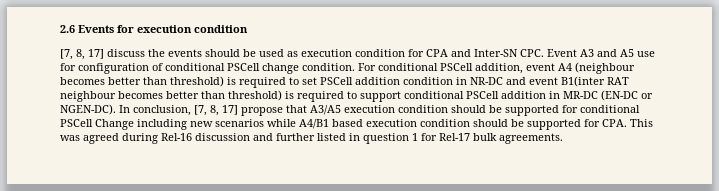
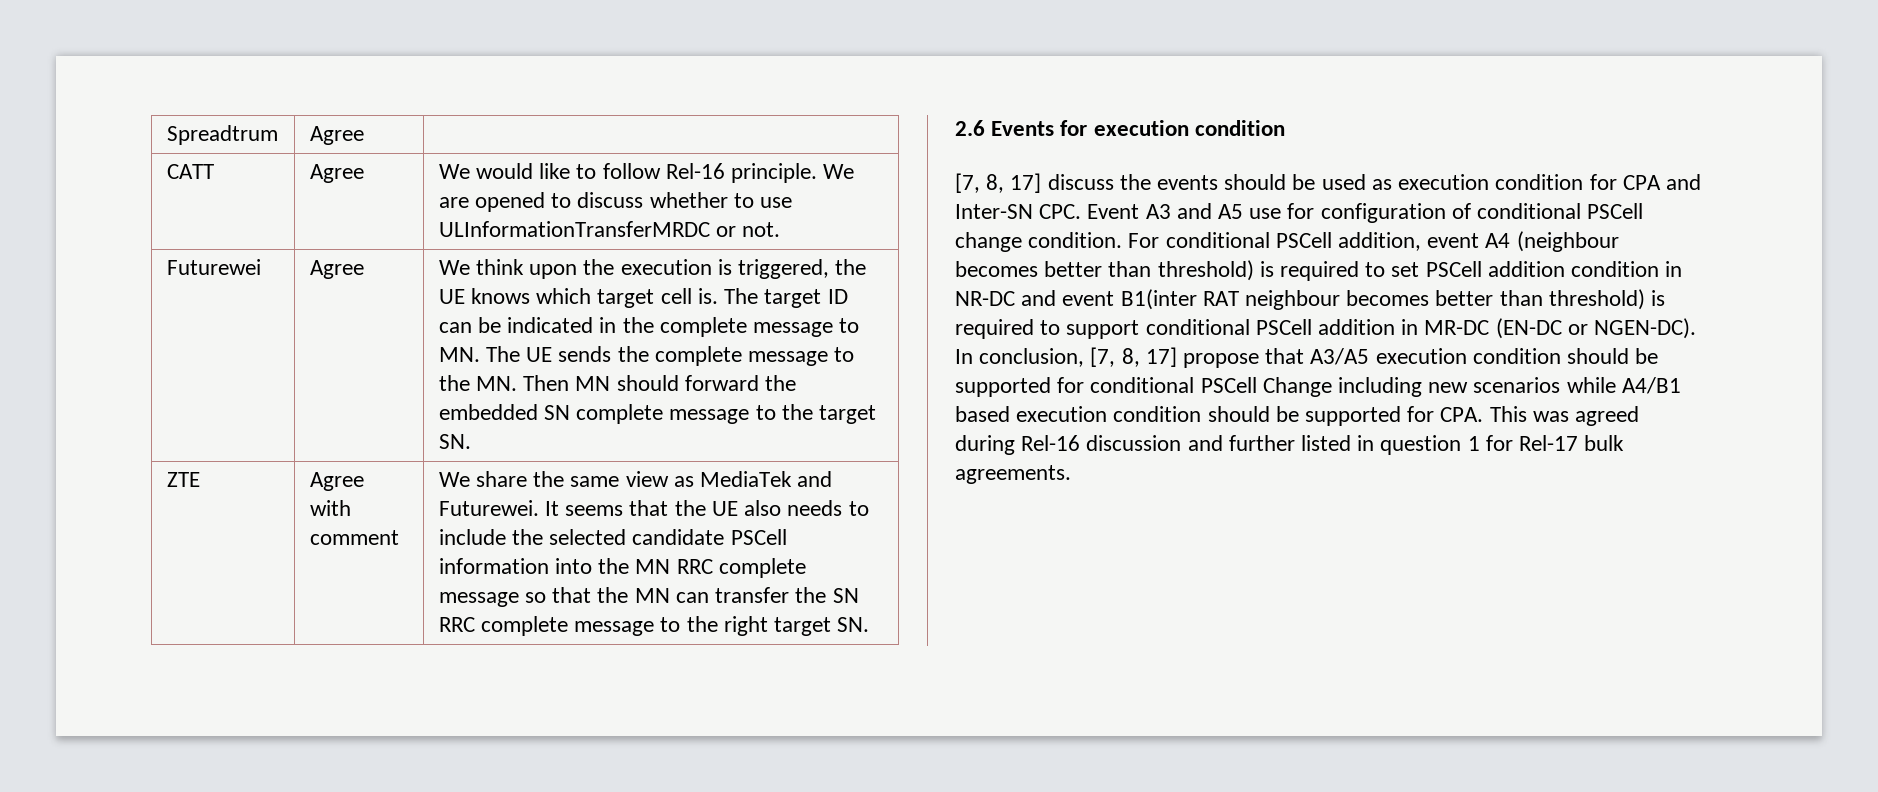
+ Spreadtrum | Agree |
+ CATT | Agree | We would like to follow Rel-16 principle. We are opened to discuss whether to use ULInformationTransferMRDC or not.
+ Futurewei | Agree | We think upon the execution is triggered, the UE knows which target cell is. The target ID can be indicated in the complete message to MN. The UE sends the complete message to the MN. Then MN should forward the embedded SN complete message to the target SN.
+ ZTE | Agree with comment | We share the same view as MediaTek and Futurewei. It seems that the UE also needs to include the selected candidate PSCell information into the MN RRC complete message so that the MN can transfer the SN RRC complete message to the right target SN.

